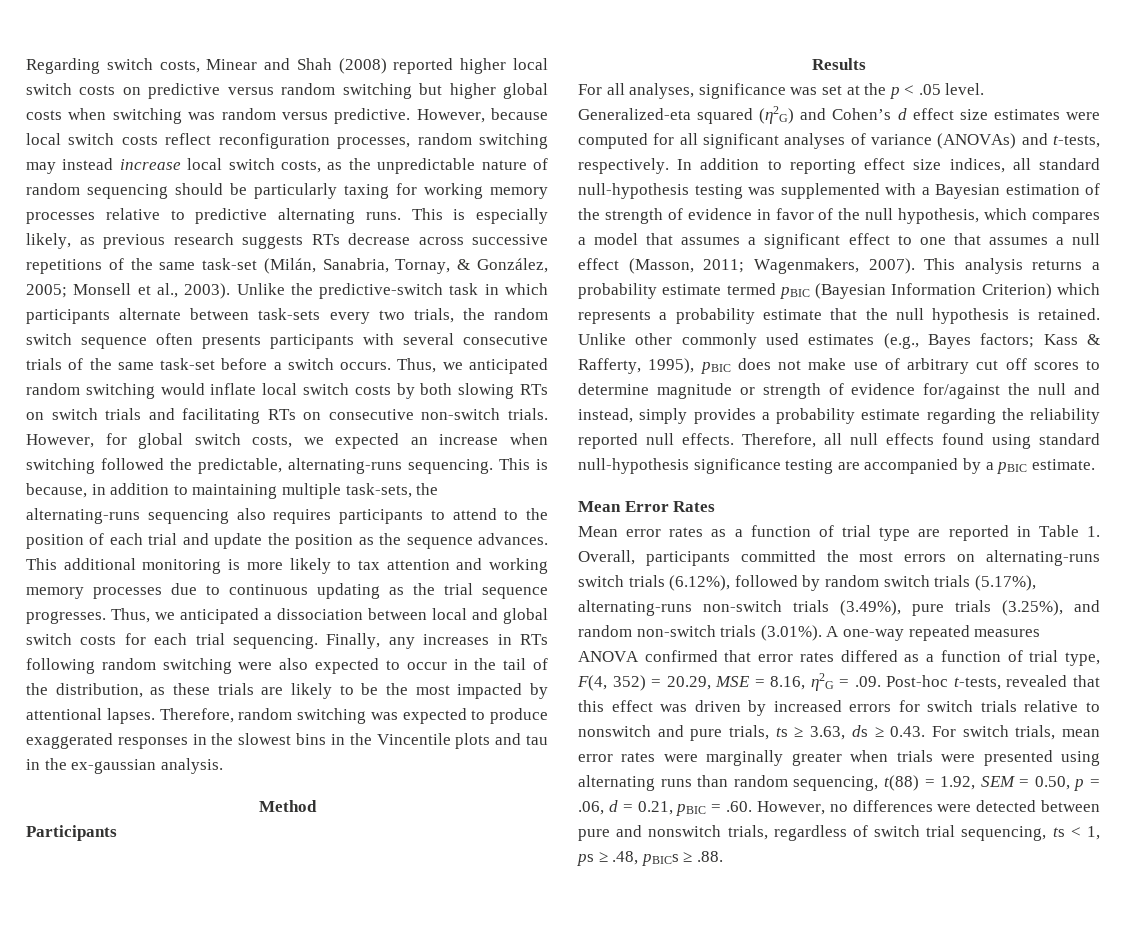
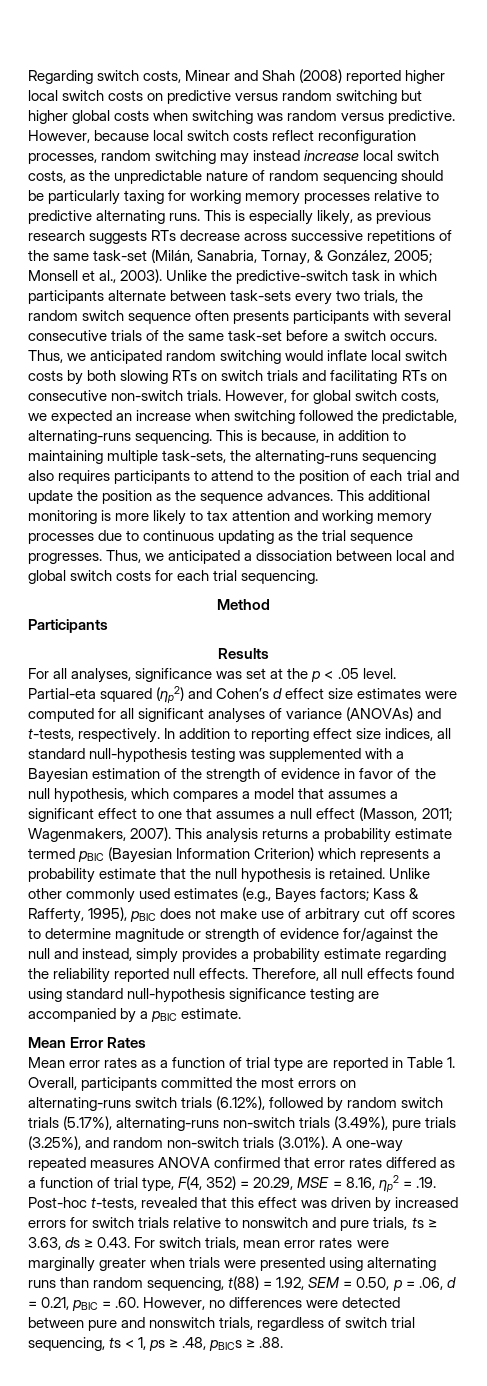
- Finally, any increases in RTs following random switching were also expected to occur in the tail of the distribution, as these trials are likely to be the most impacted by attentional lapses. Therefore, random switching was expected to produce exaggerated responses in the slowest bins in the Vincentile plots and tau in the ex-gaussian analysis.
- Generalized-eta squared (η2G) and Cohen’s d effect size estimates were computed for all significant analyses of variance (ANOVAs) and t-tests, respectively.
+ Partial-eta squared (ηp2) and Cohen’s d effect size estimates were computed for all significant analyses of variance (ANOVAs) and t-tests, respectively.
- Mean error rates as a function of trial type are reported in Table 1. Overall, participants committed the most errors on alternating-runs switch trials (6.12%), followed by random switch trials (5.17%), alternating-runs non-switch trials (3.49%), pure trials (3.25%), and random non-switch trials (3.01%). A one-way repeated measures ANOVA confirmed that error rates differed as a function of trial type, F(4, 352) = 20.29, MSE = 8.16, η2G = .09. Post-hoc t-tests, revealed that this effect was driven by increased errors for switch trials relative to nonswitch and pure trials, ts ≥ 3.63, ds ≥ 0.43. For switch trials, mean error rates were marginally greater when trials were presented using alternating runs than random sequencing, t(88) = 1.92, SEM = 0.50, p = .06, d = 0.21, pBIC = .60. However, no differences were detected between pure and nonswitch trials, regardless of switch trial sequencing, ts < 1, ps ≥ .48, pBICs ≥ .88.
+ Mean error rates as a function of trial type are reported in Table 1. Overall, participants committed the most errors on alternating-runs switch trials (6.12%), followed by random switch trials (5.17%), alternating-runs non-switch trials (3.49%), pure trials (3.25%), and random non-switch trials (3.01%). A one-way repeated measures ANOVA confirmed that error rates differed as a function of trial type, F(4, 352) = 20.29, MSE = 8.16, ηp2 = .19. Post-hoc t-tests, revealed that this effect was driven by increased errors for switch trials relative to nonswitch and pure trials, ts ≥ 3.63, ds ≥ 0.43. For switch trials, mean error rates were marginally greater when trials were presented using alternating runs than random sequencing, t(88) = 1.92, SEM = 0.50, p = .06, d = 0.21, pBIC = .60. However, no differences were detected between pure and nonswitch trials, regardless of switch trial sequencing, ts < 1, ps ≥ .48, pBICs ≥ .88.

